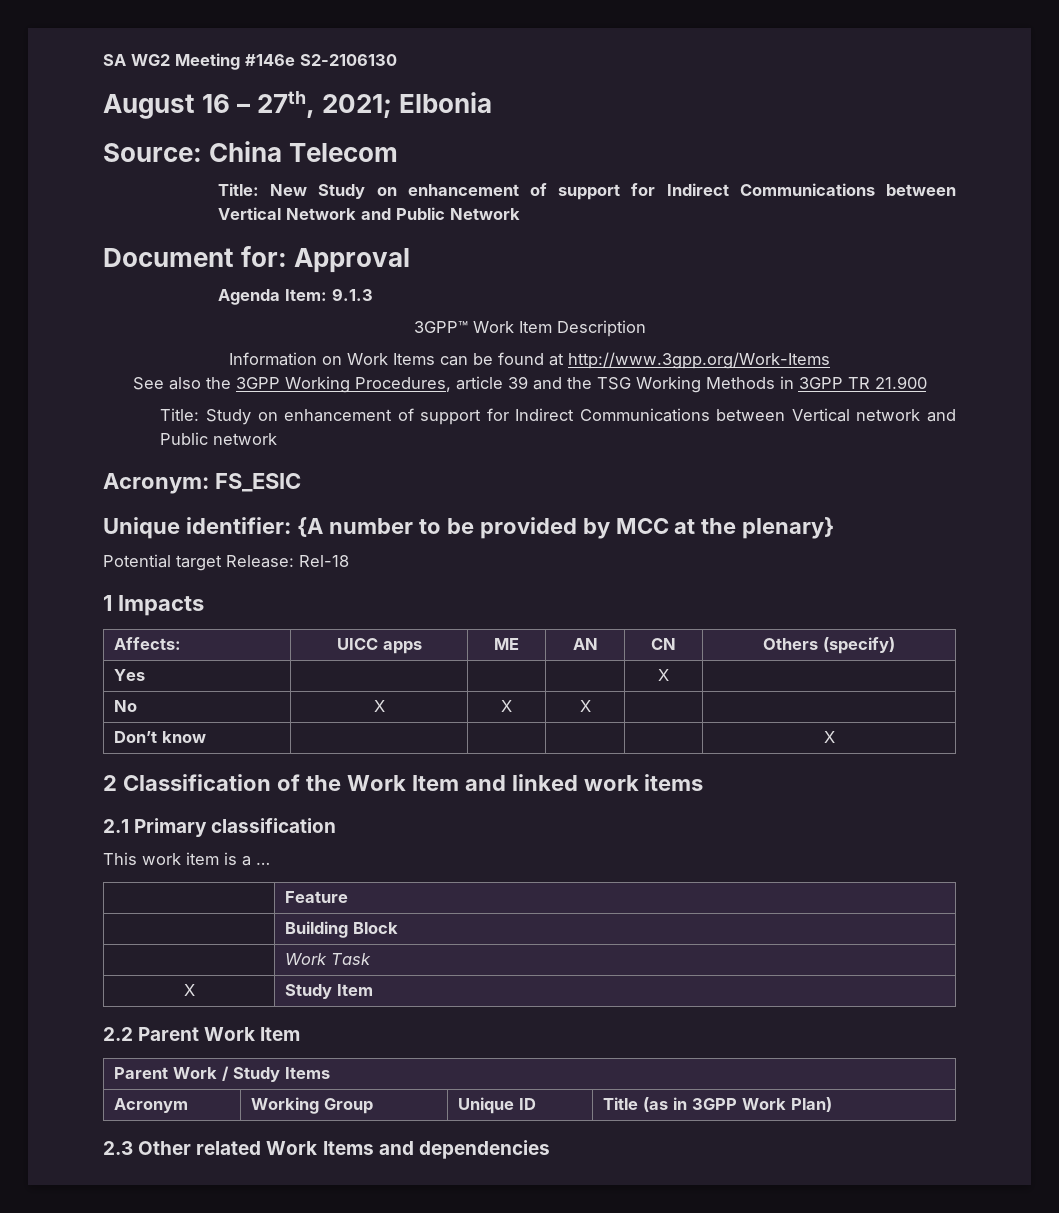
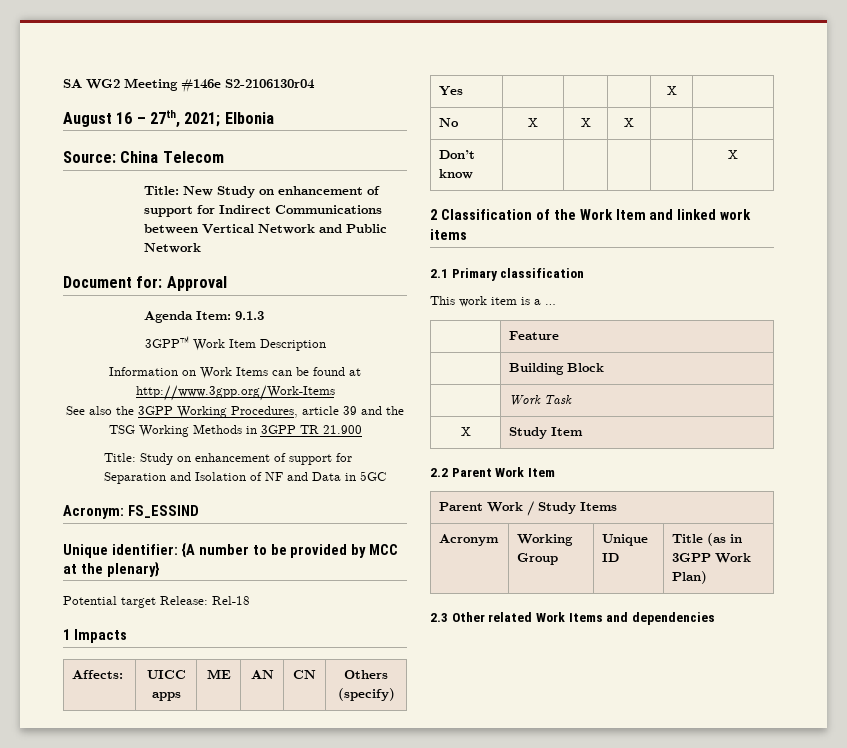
- SA WG2 Meeting #146e S2-2106130
+ SA WG2 Meeting #146e S2-2106130r04
- Title: Study on enhancement of support for Indirect Communications between Vertical network and Public network
+ Title: Study on enhancement of support for Separation and Isolation of NF and Data in 5GC
- Acronym: FS_ESIC
+ Acronym: FS_ESSIND

